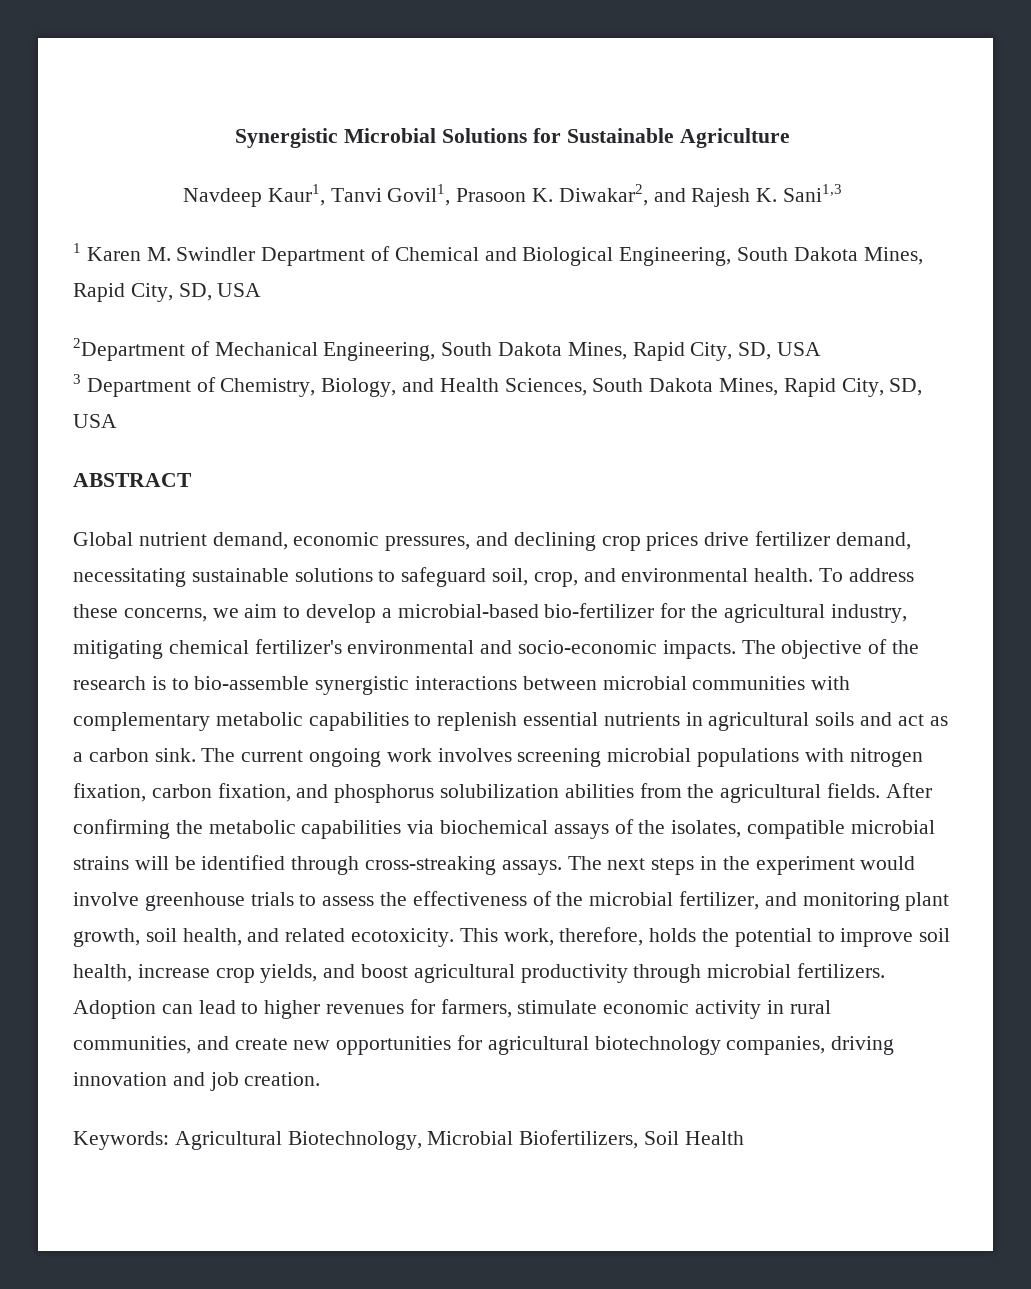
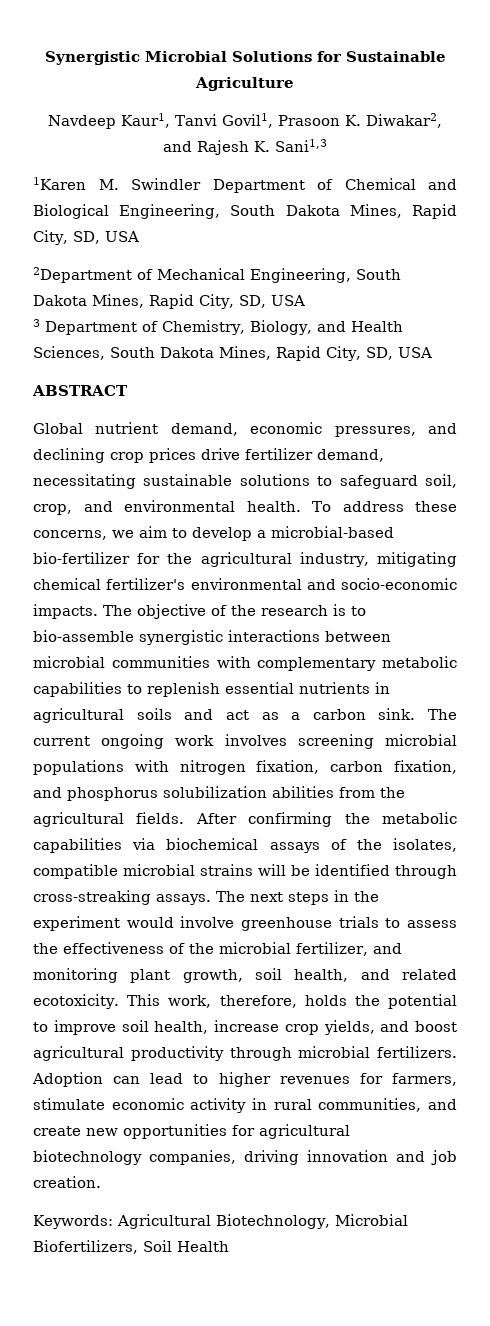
- 1 Karen M. Swindler Department of Chemical and Biological Engineering, South Dakota Mines, Rapid City, SD, USA
+ 1Karen M. Swindler Department of Chemical and Biological Engineering, South Dakota Mines, Rapid City, SD, USA

